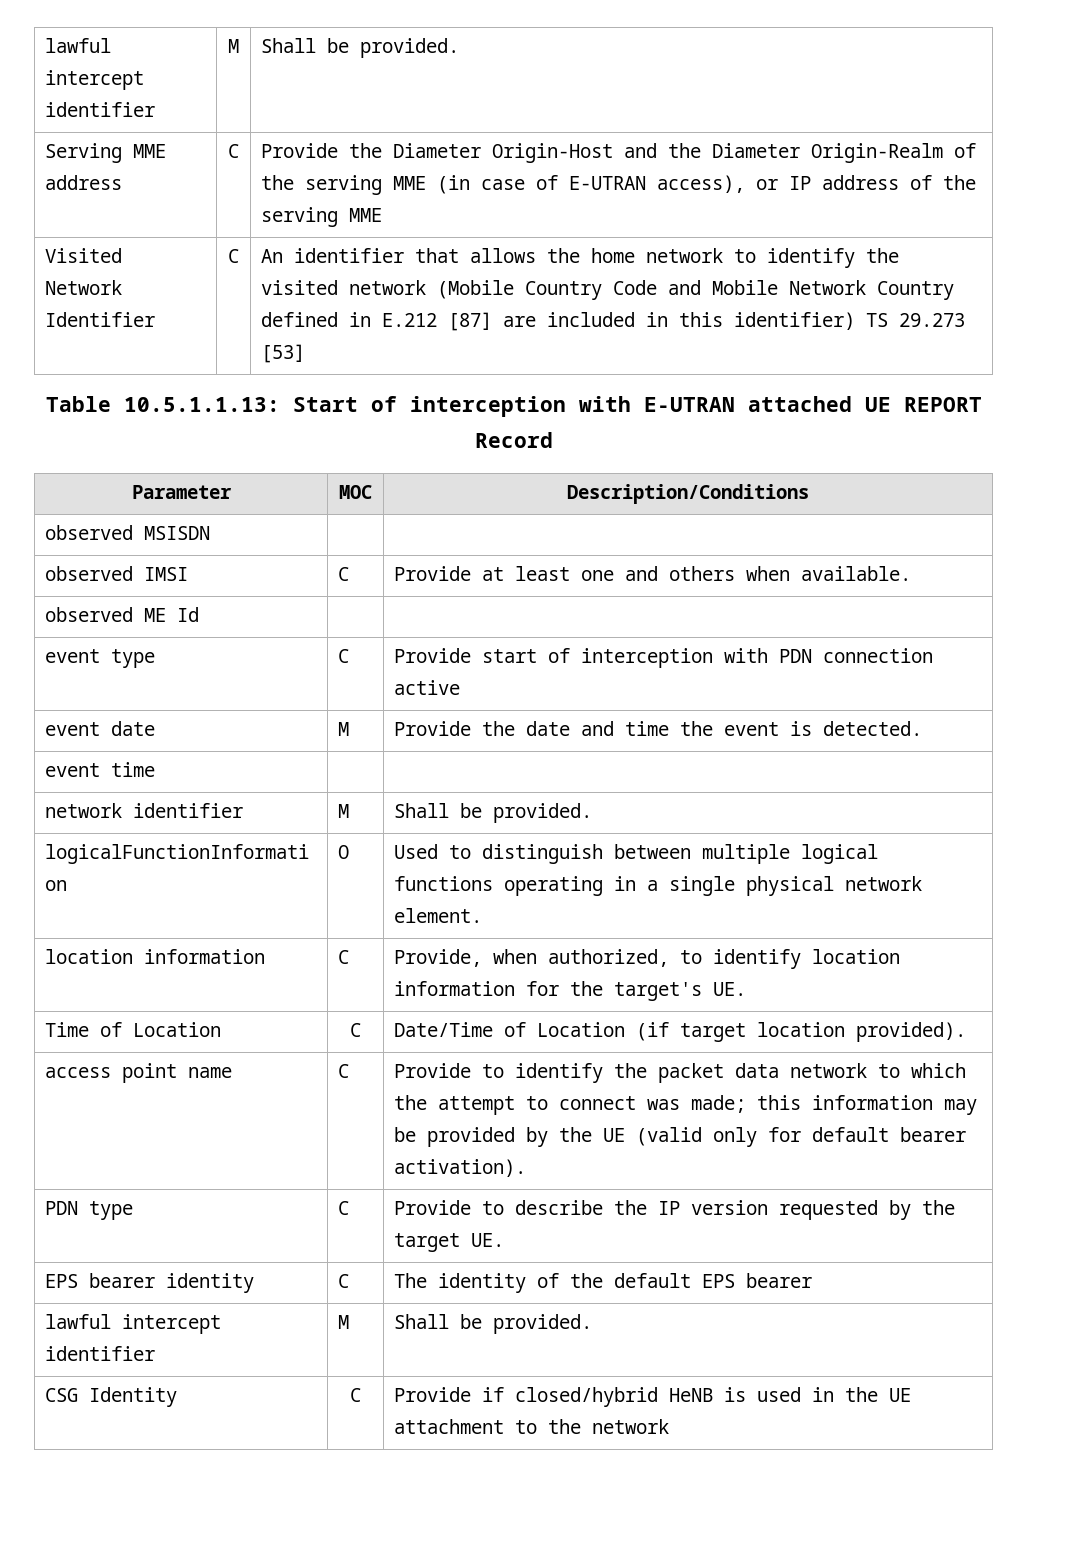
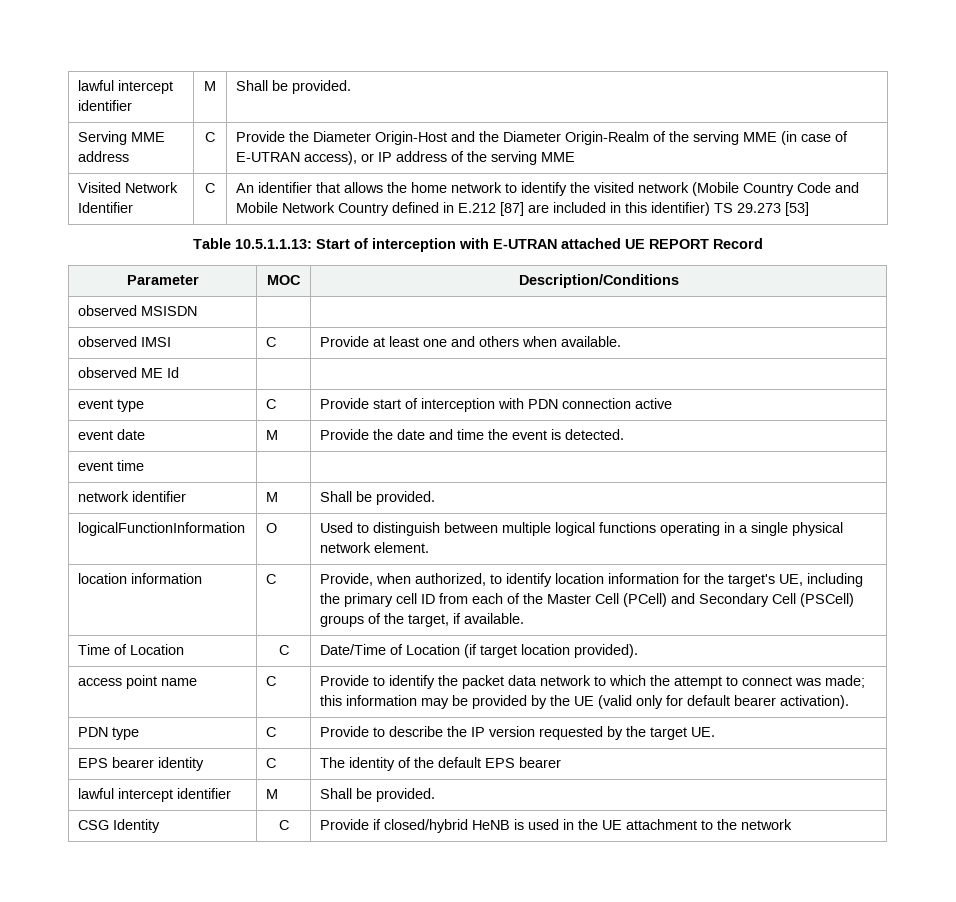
- location information | C | Provide, when authorized, to identify location information for the target's UE.
+ location information | C | Provide, when authorized, to identify location information for the target's UE, including the primary cell ID from each of the Master Cell (PCell) and Secondary Cell (PSCell) groups of the target, if available.

